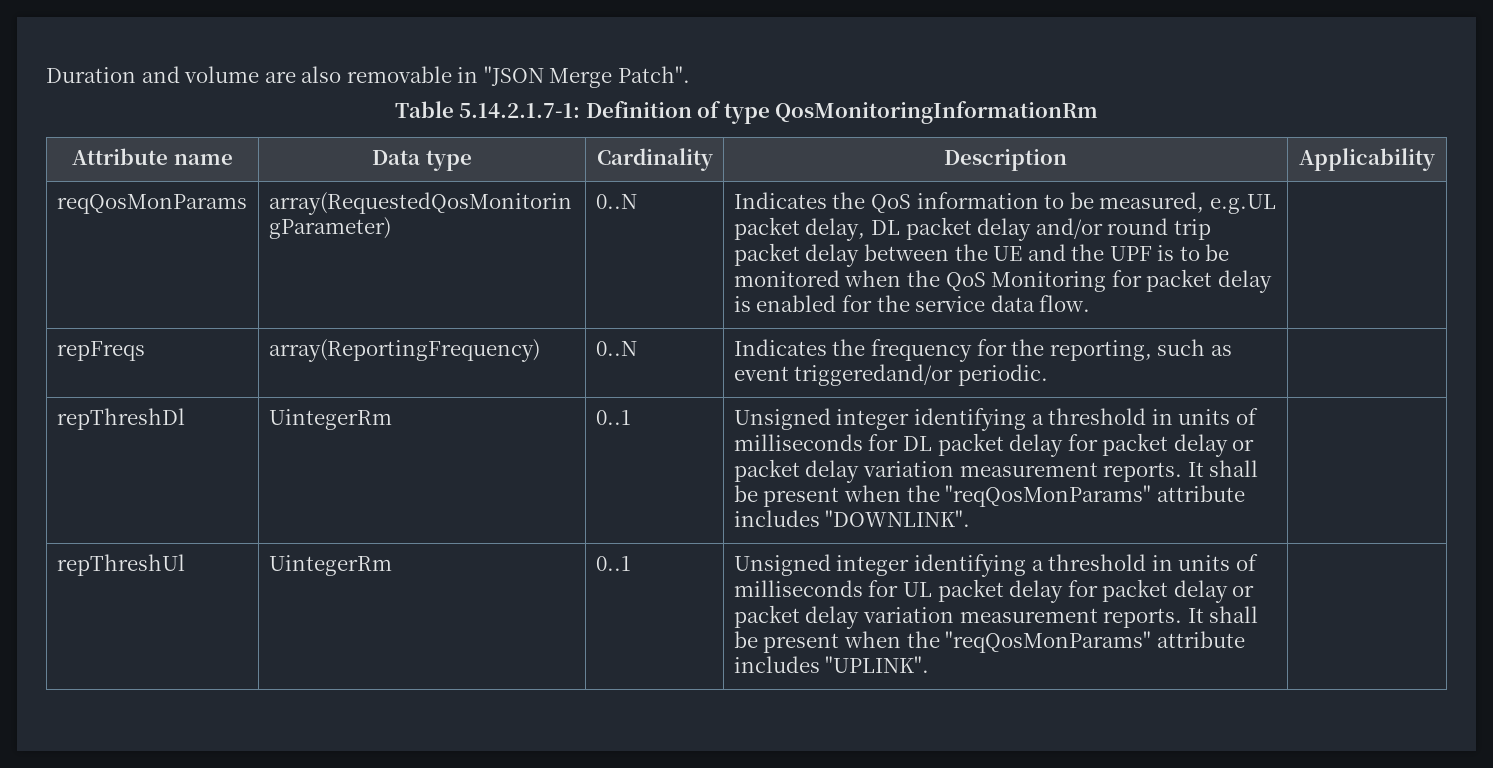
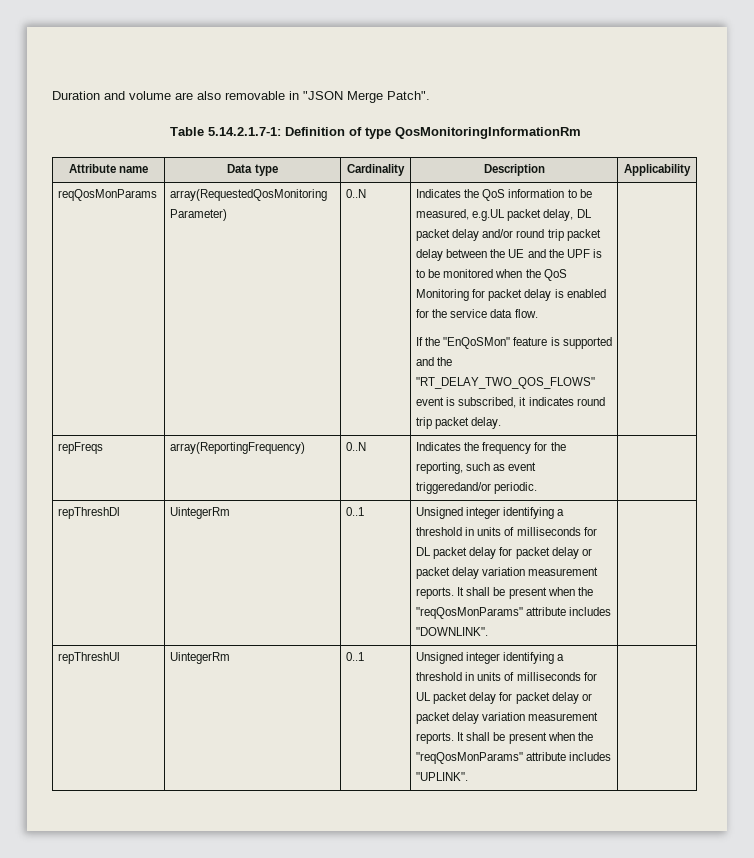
+ If the "EnQoSMon" feature is supported and the "RT_DELAY_TWO_QOS_FLOWS" event is subscribed, it indicates round trip packet delay.

